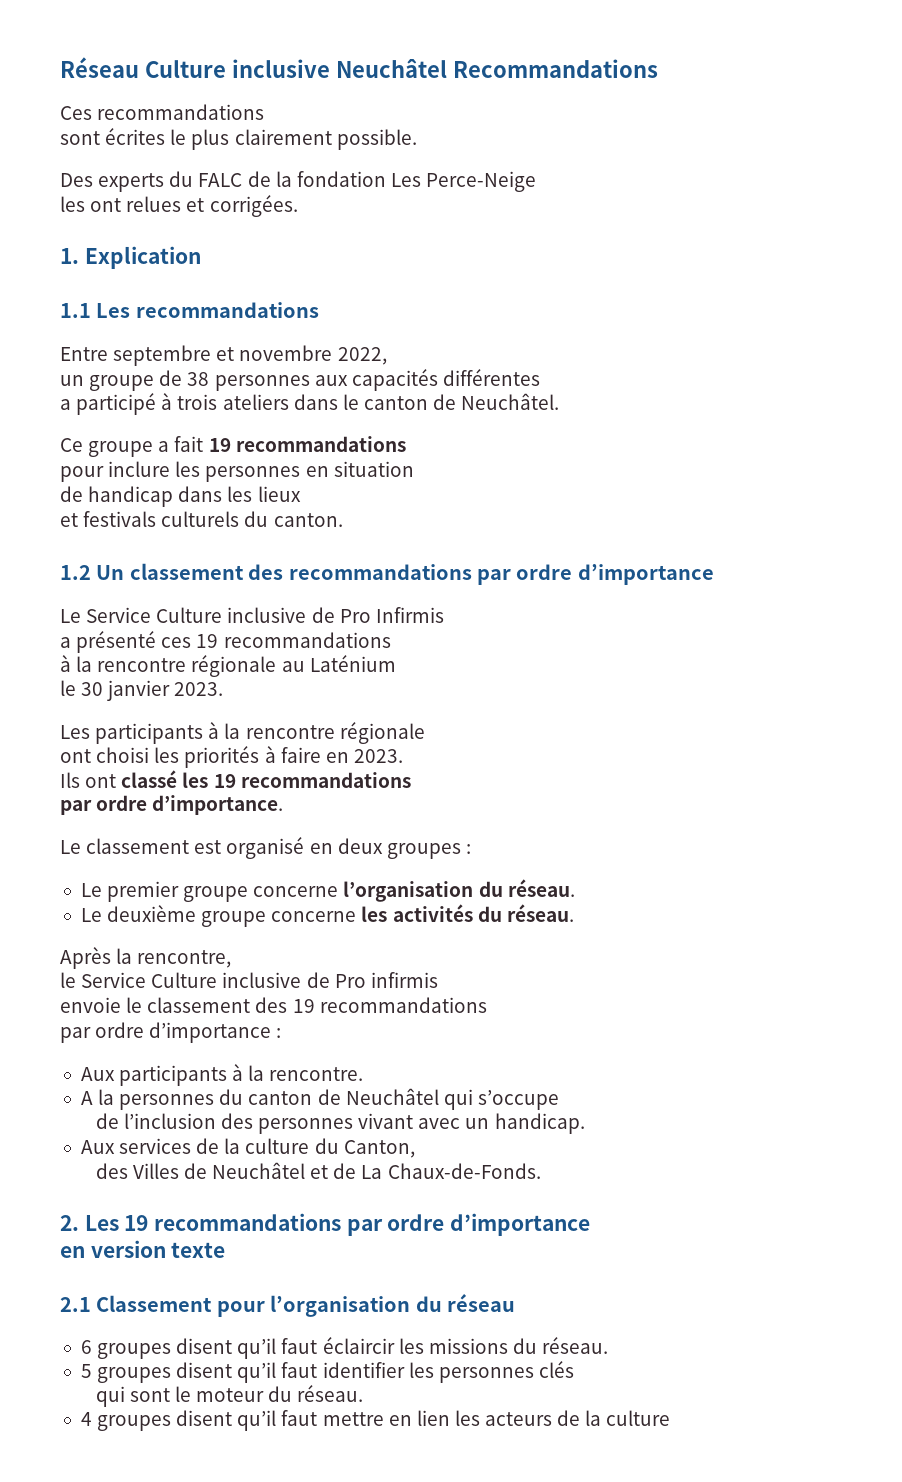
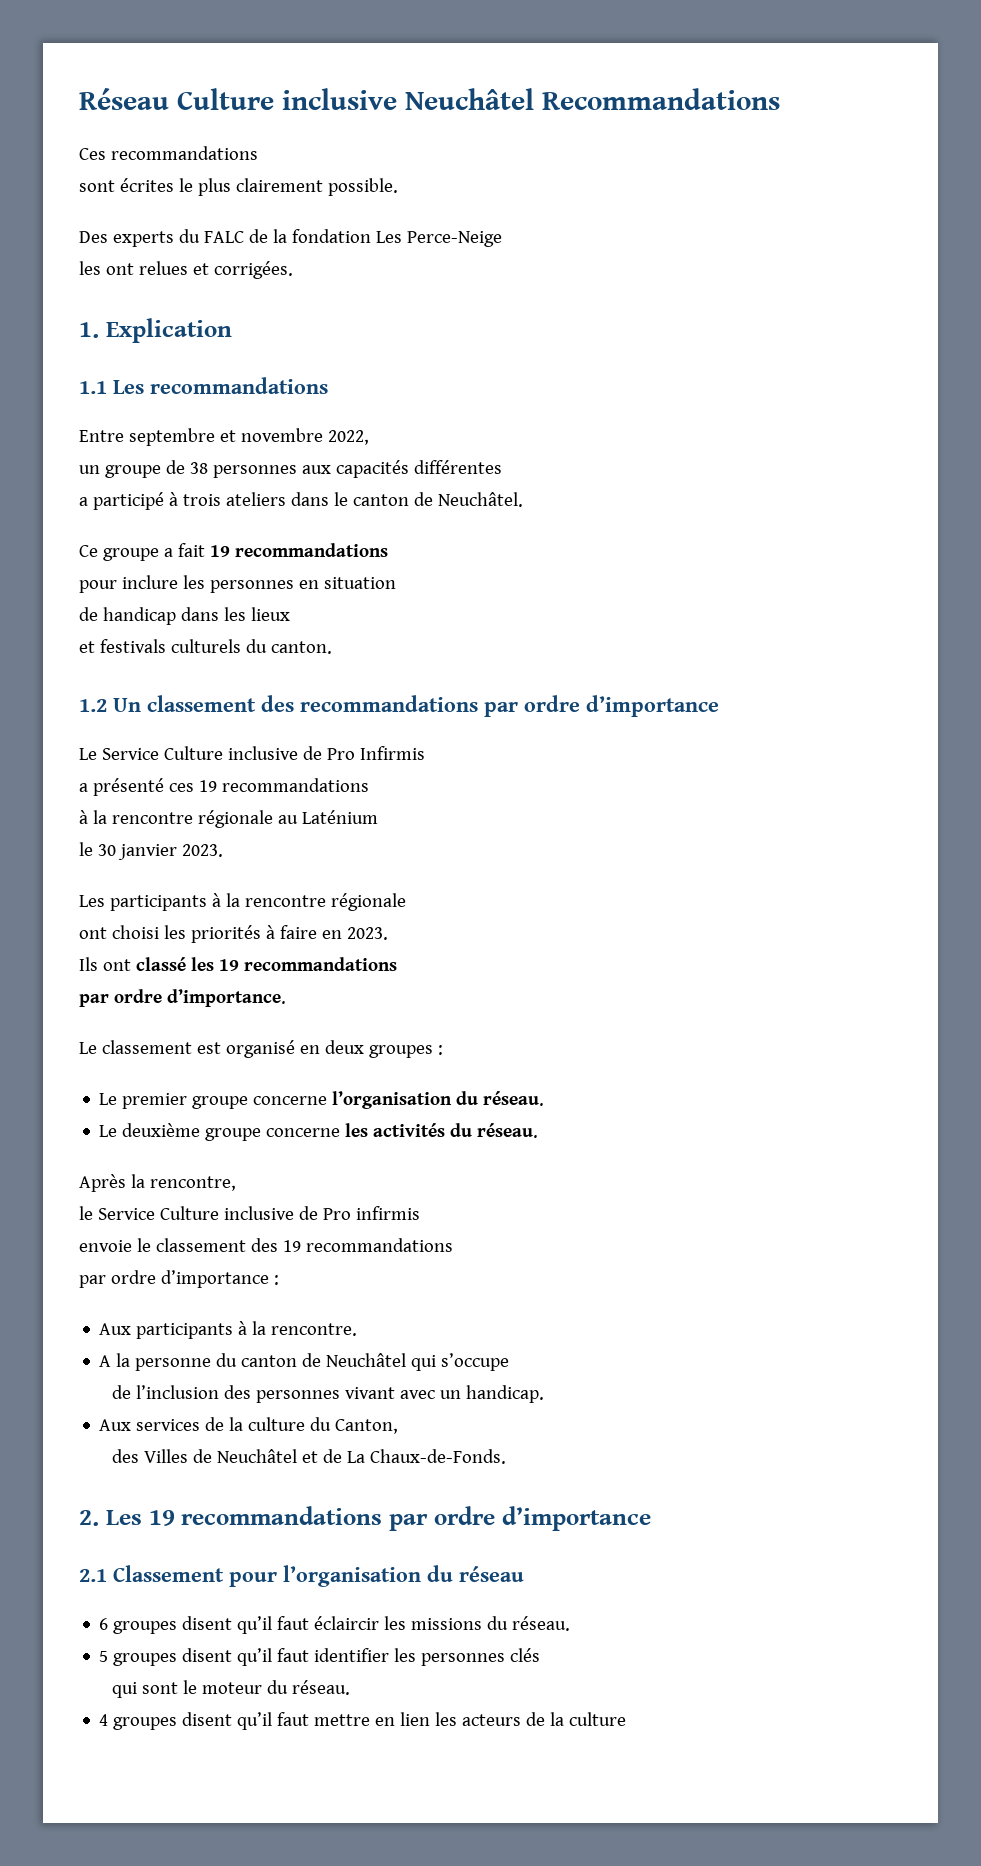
- A la personnes du canton de Neuchâtel qui s’occupe
+ A la personne du canton de Neuchâtel qui s’occupe
- en version texte

